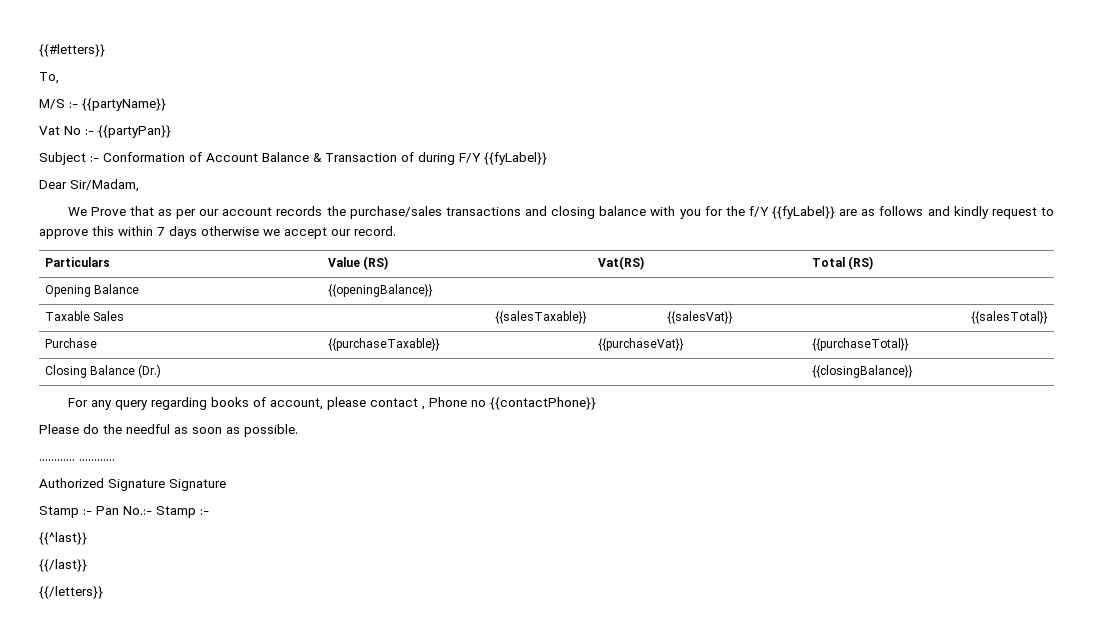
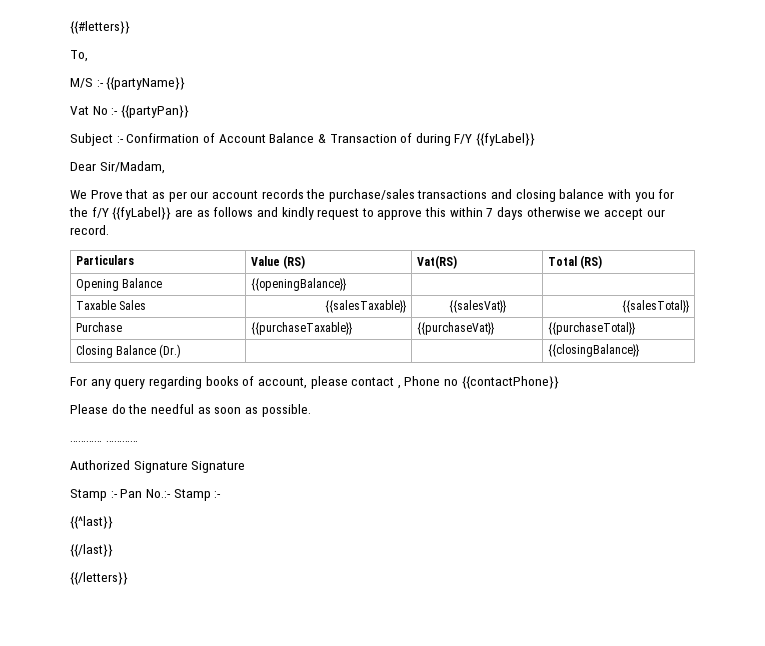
- Subject :- Conformation of Account Balance & Transaction of during F/Y {{fyLabel}}
+ Subject :- Confirmation of Account Balance & Transaction of during F/Y {{fyLabel}}

